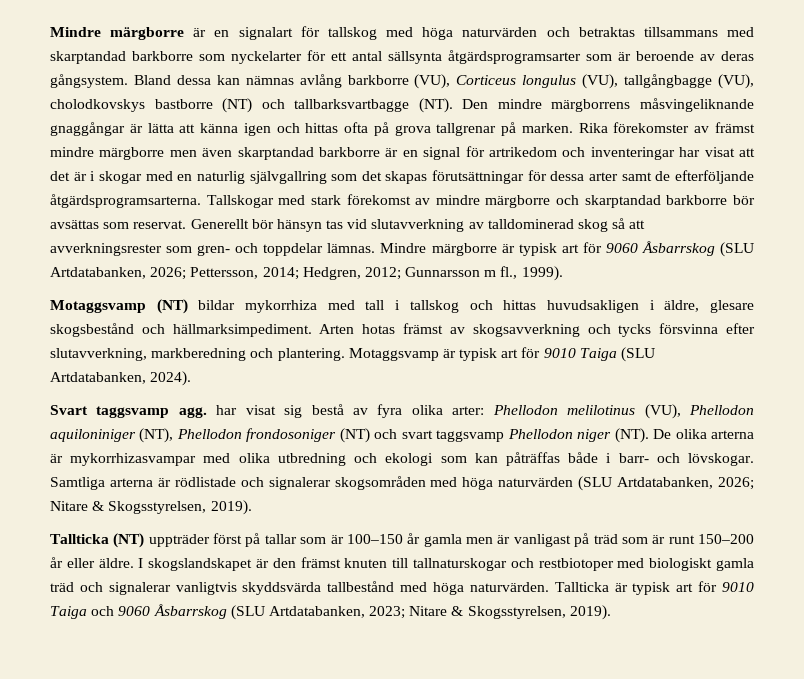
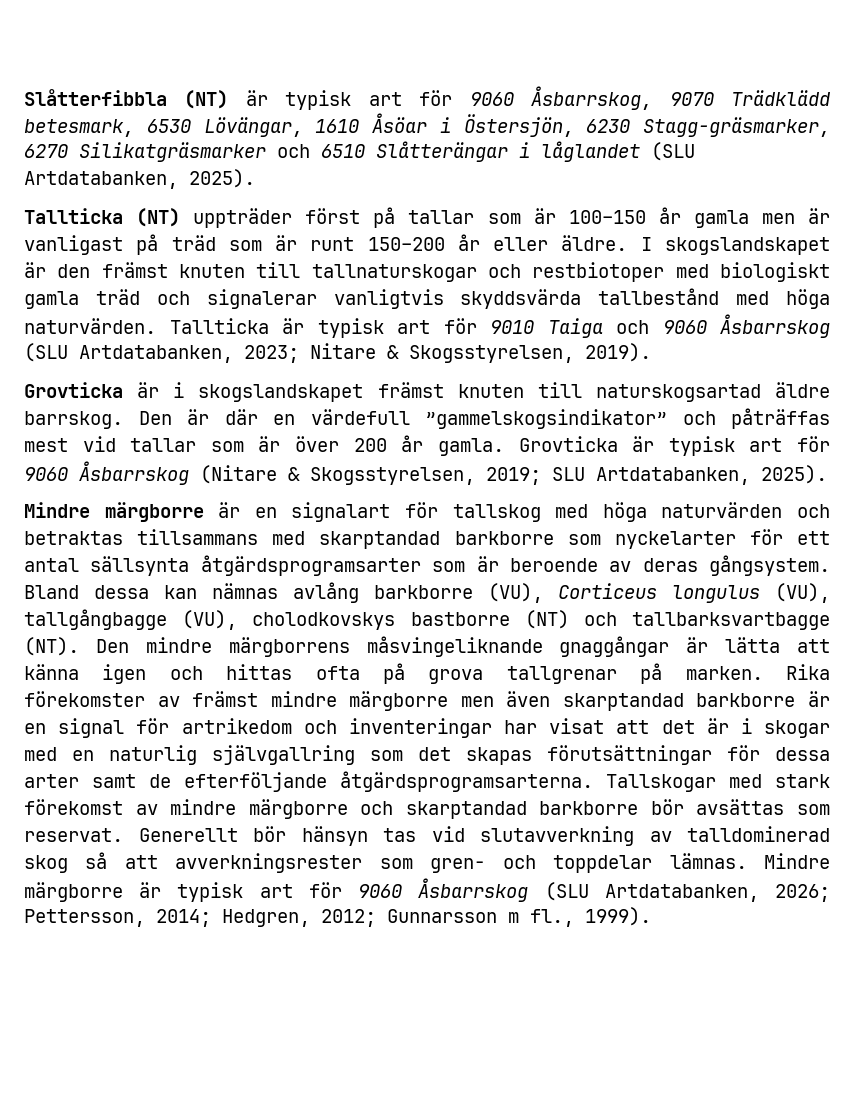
+ Slåtterfibbla (NT) är typisk art för 9060 Åsbarrskog, 9070 Trädklädd betesmark, 6530 Lövängar, 1610 Åsöar i Östersjön, 6230 Stagg-gräsmarker, 6270 Silikatgräsmarker och 6510 Slåtterängar i låglandet (SLU Artdatabanken, 2025).
+ Tallticka (NT) uppträder först på tallar som är 100–150 år gamla men är vanligast på träd som är runt 150–200 år eller äldre. I skogslandskapet är den främst knuten till tallnaturskogar och restbiotoper med biologiskt gamla träd och signalerar vanligtvis skyddsvärda tallbestånd med höga naturvärden. Tallticka är typisk art för 9010 Taiga och 9060 Åsbarrskog (SLU Artdatabanken, 2023; Nitare & Skogsstyrelsen, 2019).
+ Grovticka är i skogslandskapet främst knuten till naturskogsartad äldre barrskog. Den är där en värdefull ”gammelskogsindikator” och påträffas mest vid tallar som är över 200 år gamla. Grovticka är typisk art för 9060 Åsbarrskog (Nitare & Skogsstyrelsen, 2019; SLU Artdatabanken, 2025).
- Motaggsvamp (NT) bildar mykorrhiza med tall i tallskog och hittas huvudsakligen i äldre, glesare skogsbestånd och hällmarksimpediment. Arten hotas främst av skogsavverkning och tycks försvinna efter slutavverkning, markberedning och plantering. Motaggsvamp är typisk art för 9010 Taiga (SLU Artdatabanken, 2024).
- Svart taggsvamp agg. har visat sig bestå av fyra olika arter: Phellodon melilotinus (VU), Phellodon aquiloniniger (NT), Phellodon frondosoniger (NT) och svart taggsvamp Phellodon niger (NT). De olika arterna är mykorrhizasvampar med olika utbredning och ekologi som kan påträffas både i barr- och lövskogar. Samtliga arterna är rödlistade och signalerar skogsområden med höga naturvärden (SLU Artdatabanken, 2026; Nitare & Skogsstyrelsen, 2019).
- Tallticka (NT) uppträder först på tallar som är 100–150 år gamla men är vanligast på träd som är runt 150–200 år eller äldre. I skogslandskapet är den främst knuten till tallnaturskogar och restbiotoper med biologiskt gamla träd och signalerar vanligtvis skyddsvärda tallbestånd med höga naturvärden. Tallticka är typisk art för 9010 Taiga och 9060 Åsbarrskog (SLU Artdatabanken, 2023; Nitare & Skogsstyrelsen, 2019).

